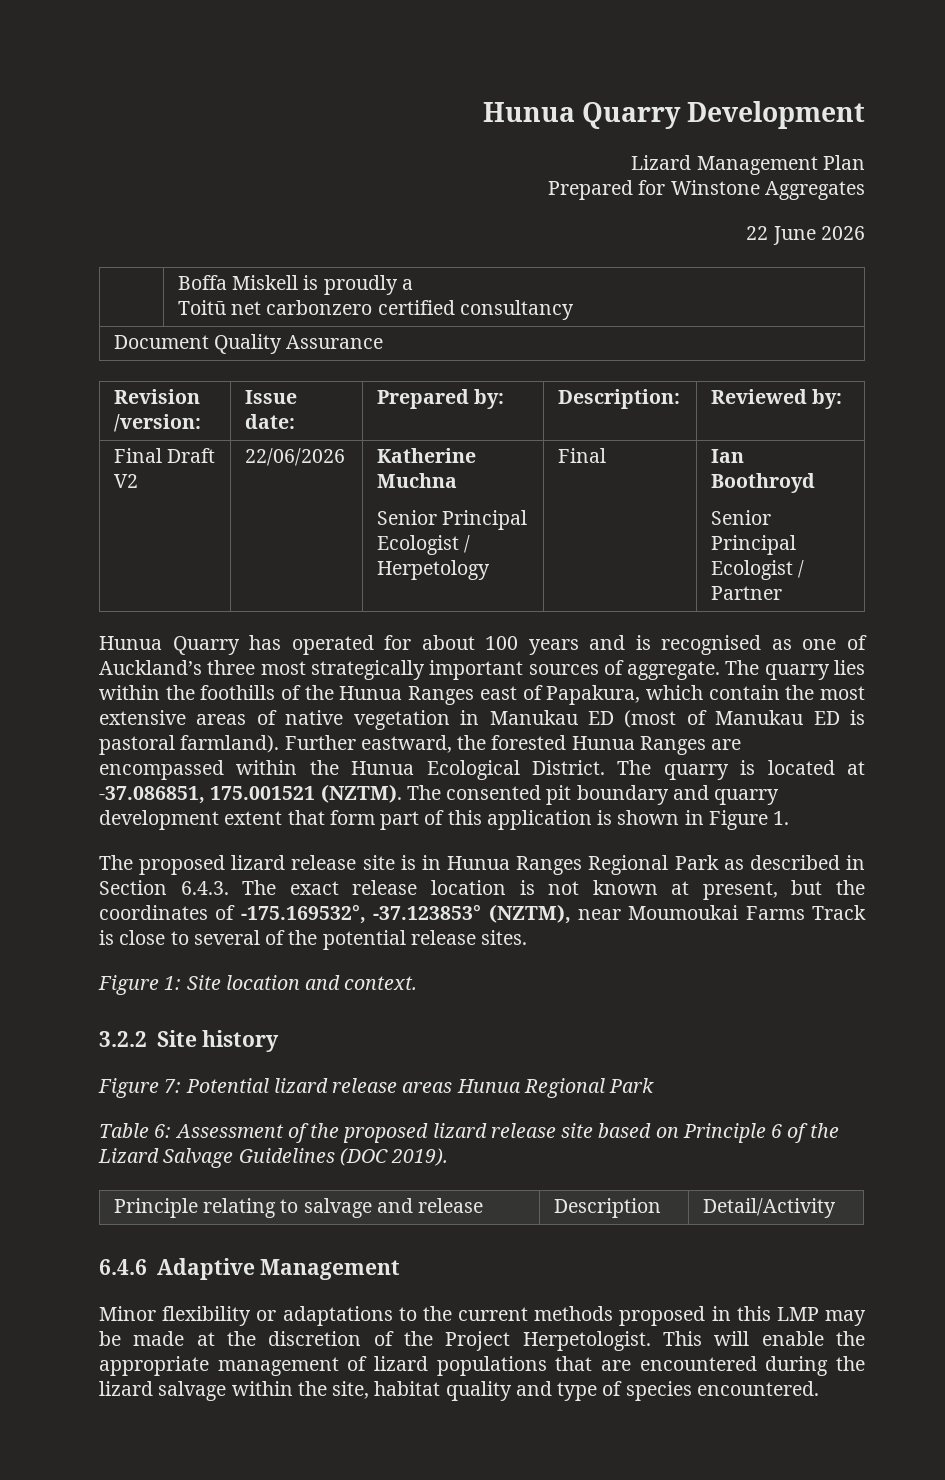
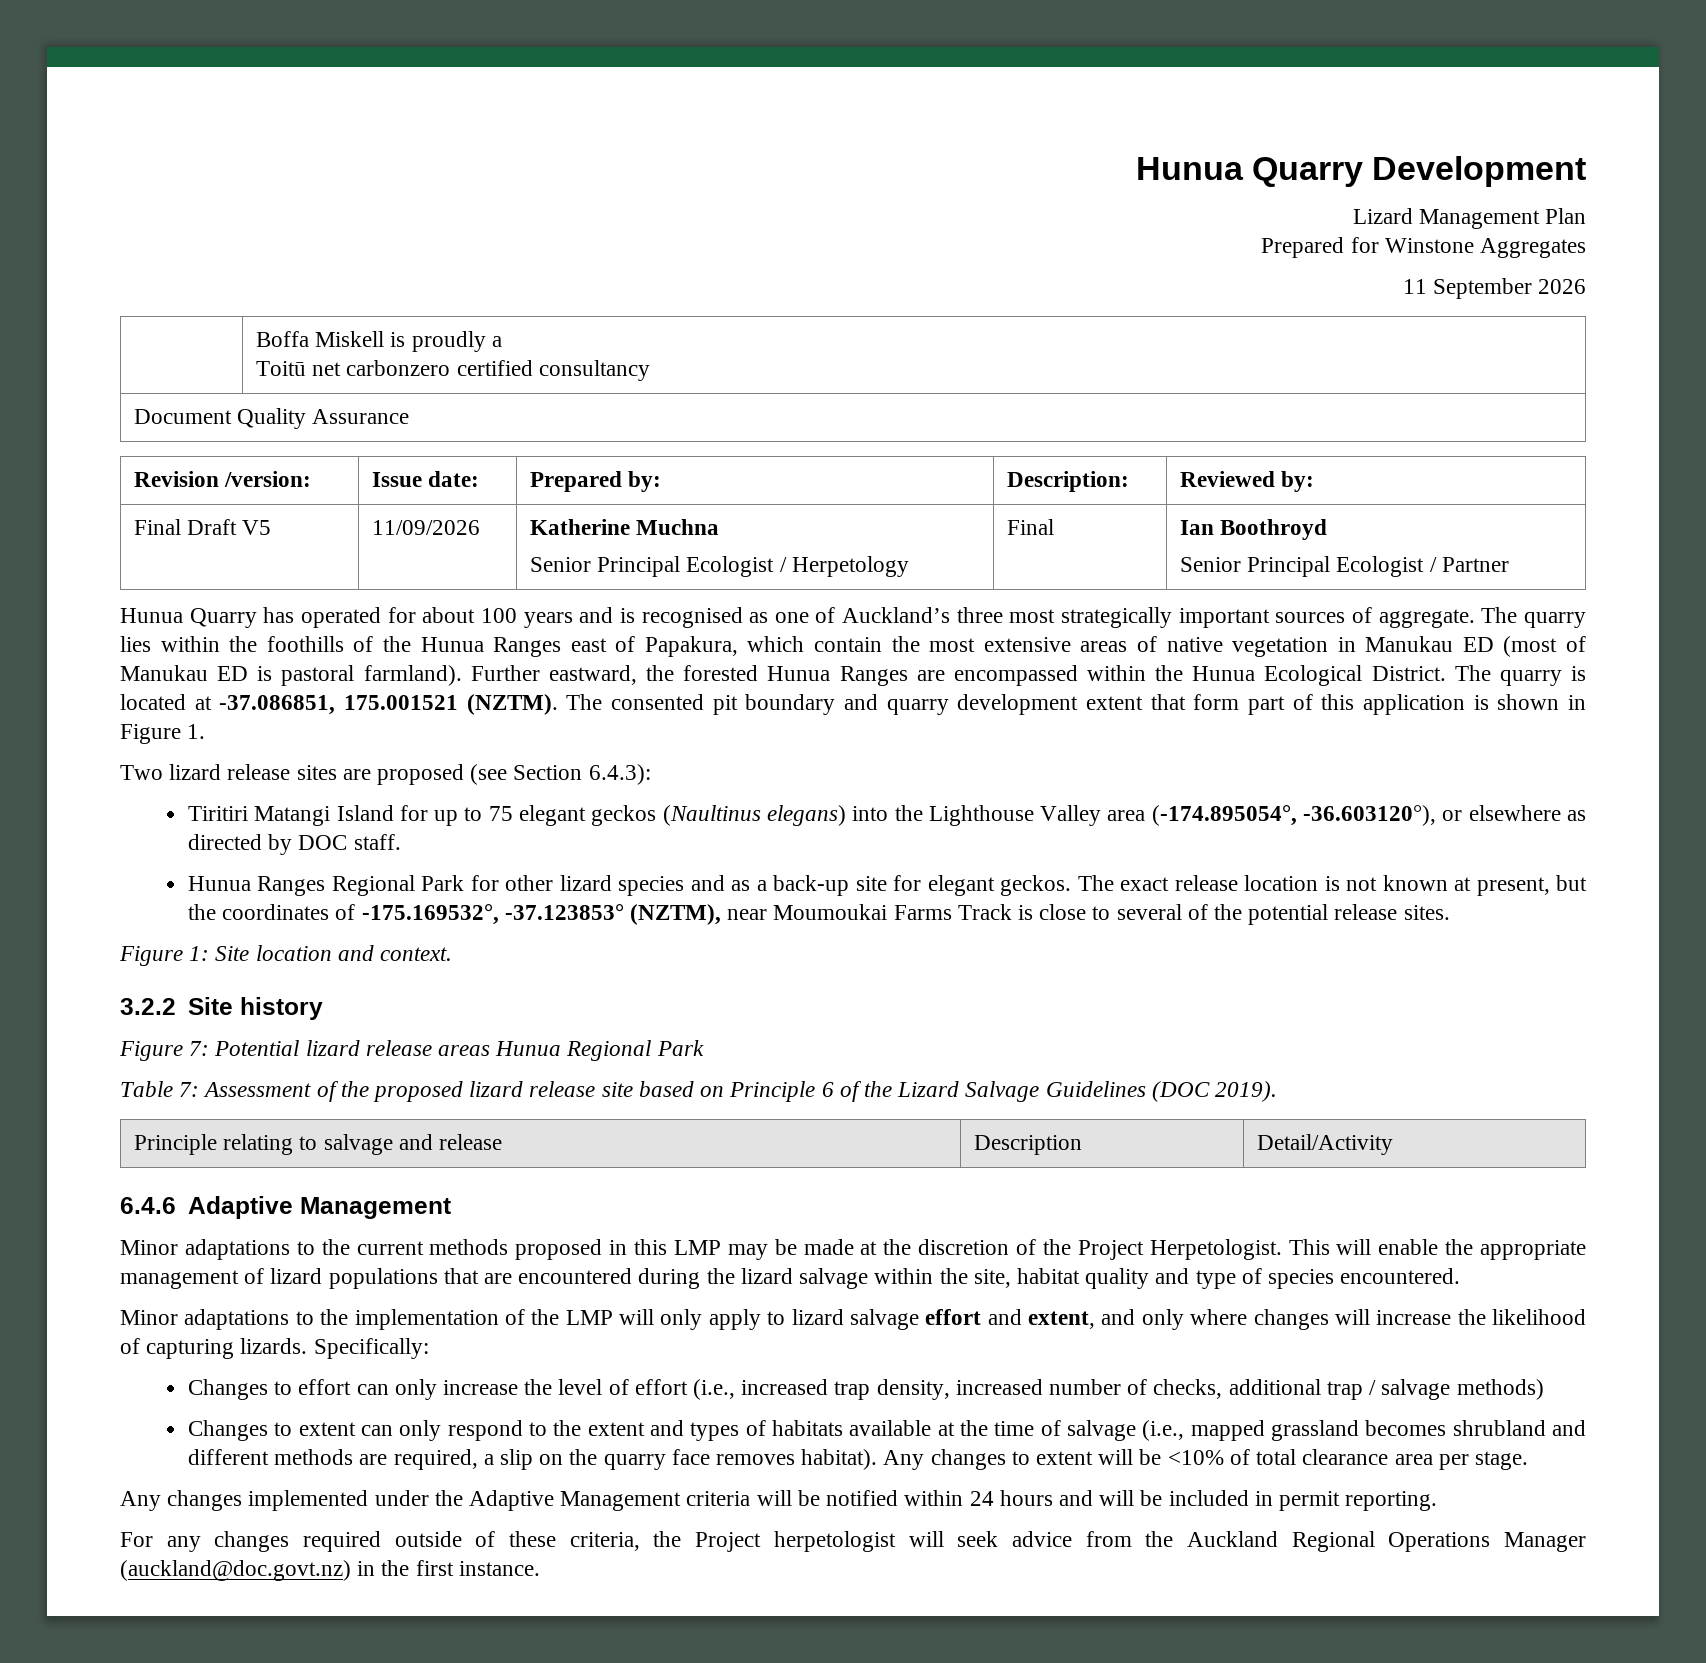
- 22 June 2026
+ 11 September 2026
- Final Draft V2 | 22/06/2026 | Katherine Muchna
+ Final Draft V5 | 11/09/2026 | Katherine Muchna
- The proposed lizard release site is in Hunua Ranges Regional Park as described in Section 6.4.3. The exact release location is not known at present, but the coordinates of -175.169532°, -37.123853° (NZTM), near Moumoukai Farms Track is close to several of the potential release sites.
+ Two lizard release sites are proposed (see Section 6.4.3):
+ Tiritiri Matangi Island for up to 75 elegant geckos (Naultinus elegans) into the Lighthouse Valley area (-174.895054°, -36.603120°), or elsewhere as directed by DOC staff.
+ Hunua Ranges Regional Park for other lizard species and as a back-up site for elegant geckos. The exact release location is not known at present, but the coordinates of -175.169532°, -37.123853° (NZTM), near Moumoukai Farms Track is close to several of the potential release sites.
- Table 6: Assessment of the proposed lizard release site based on Principle 6 of the Lizard Salvage Guidelines (DOC 2019).
+ Table 7: Assessment of the proposed lizard release site based on Principle 6 of the Lizard Salvage Guidelines (DOC 2019).
- Minor flexibility or adaptations to the current methods proposed in this LMP may be made at the discretion of the Project Herpetologist.
+ Minor adaptations to the current methods proposed in this LMP may be made at the discretion of the Project Herpetologist.
+ Minor adaptations to the implementation of the LMP will only apply to lizard salvage effort and extent, and only where changes will increase the likelihood of capturing lizards. Specifically:
+ Changes to effort can only increase the level of effort (i.e., increased trap density, increased number of checks, additional trap / salvage methods)
+ Changes to extent can only respond to the extent and types of habitats available at the time of salvage (i.e., mapped grassland becomes shrubland and different methods are required, a slip on the quarry face removes habitat). Any changes to extent will be <10% of total clearance area per stage.
+ Any changes implemented under the Adaptive Management criteria will be notified within 24 hours and will be included in permit reporting.
+ For any changes required outside of these criteria, the Project herpetologist will seek advice from the Auckland Regional Operations Manager (auckland@doc.govt.nz) in the first instance.

